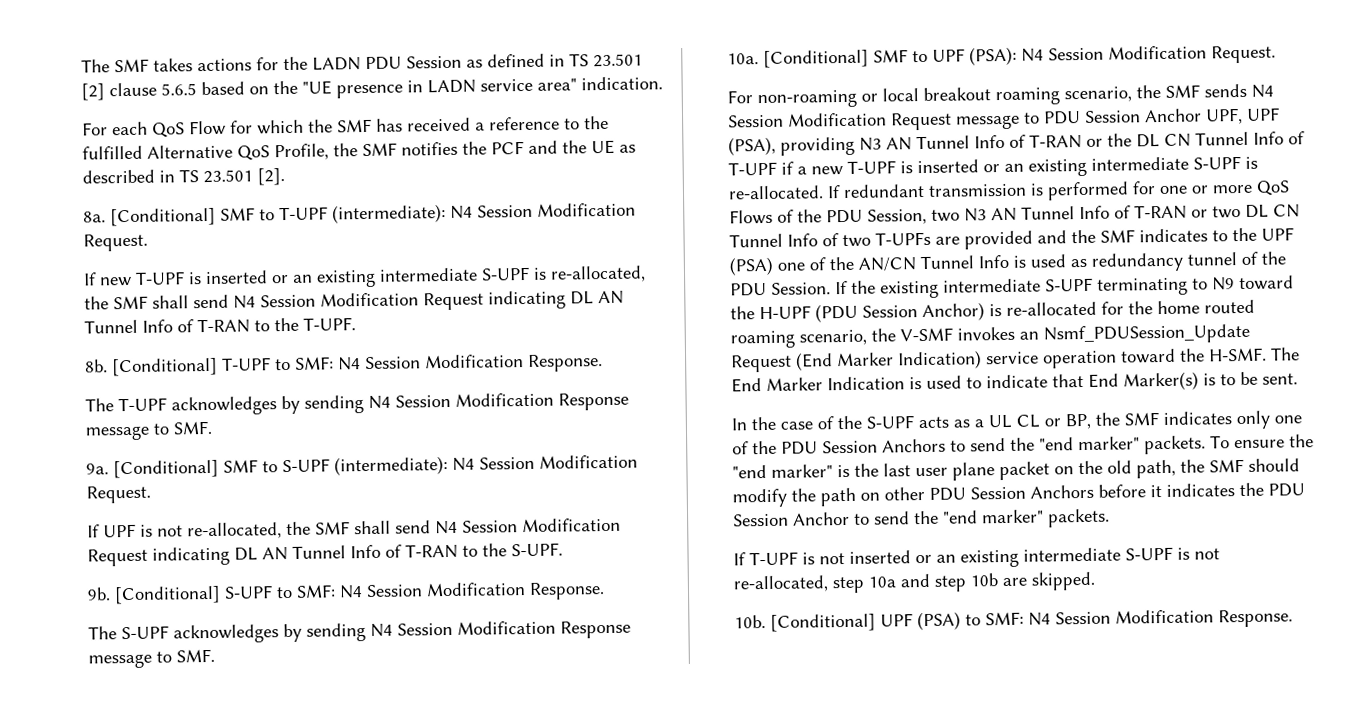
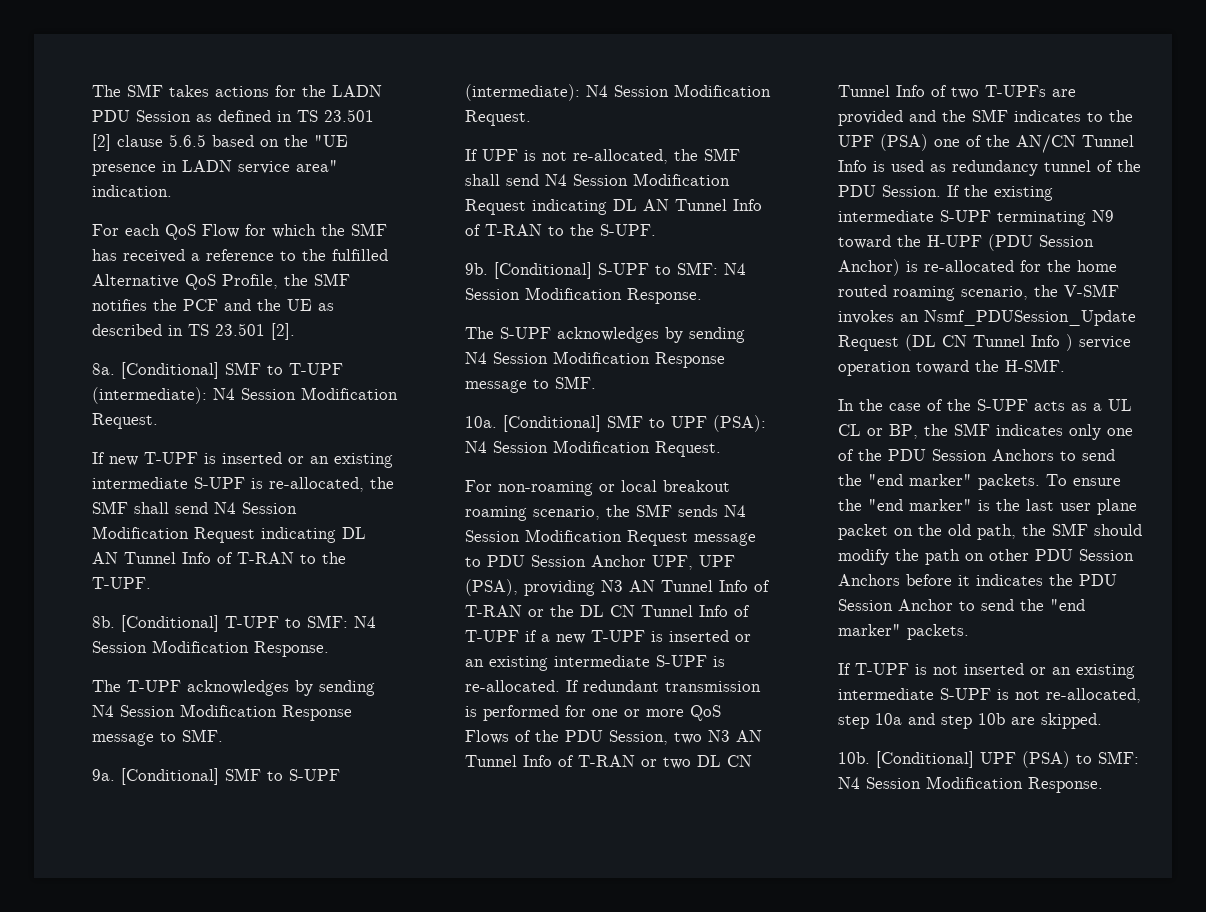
- If the existing intermediate S-UPF terminating to N9 toward the H-UPF (PDU Session Anchor) is re-allocated for the home routed roaming scenario, the V-SMF invokes an Nsmf_PDUSession_Update Request (End Marker Indication) service operation toward the H-SMF. The End Marker Indication is used to indicate that End Marker(s) is to be sent.
+ If the existing intermediate S-UPF terminating N9 toward the H-UPF (PDU Session Anchor) is re-allocated for the home routed roaming scenario, the V-SMF invokes an Nsmf_PDUSession_Update Request (DL CN Tunnel Info ) service operation toward the H-SMF.

